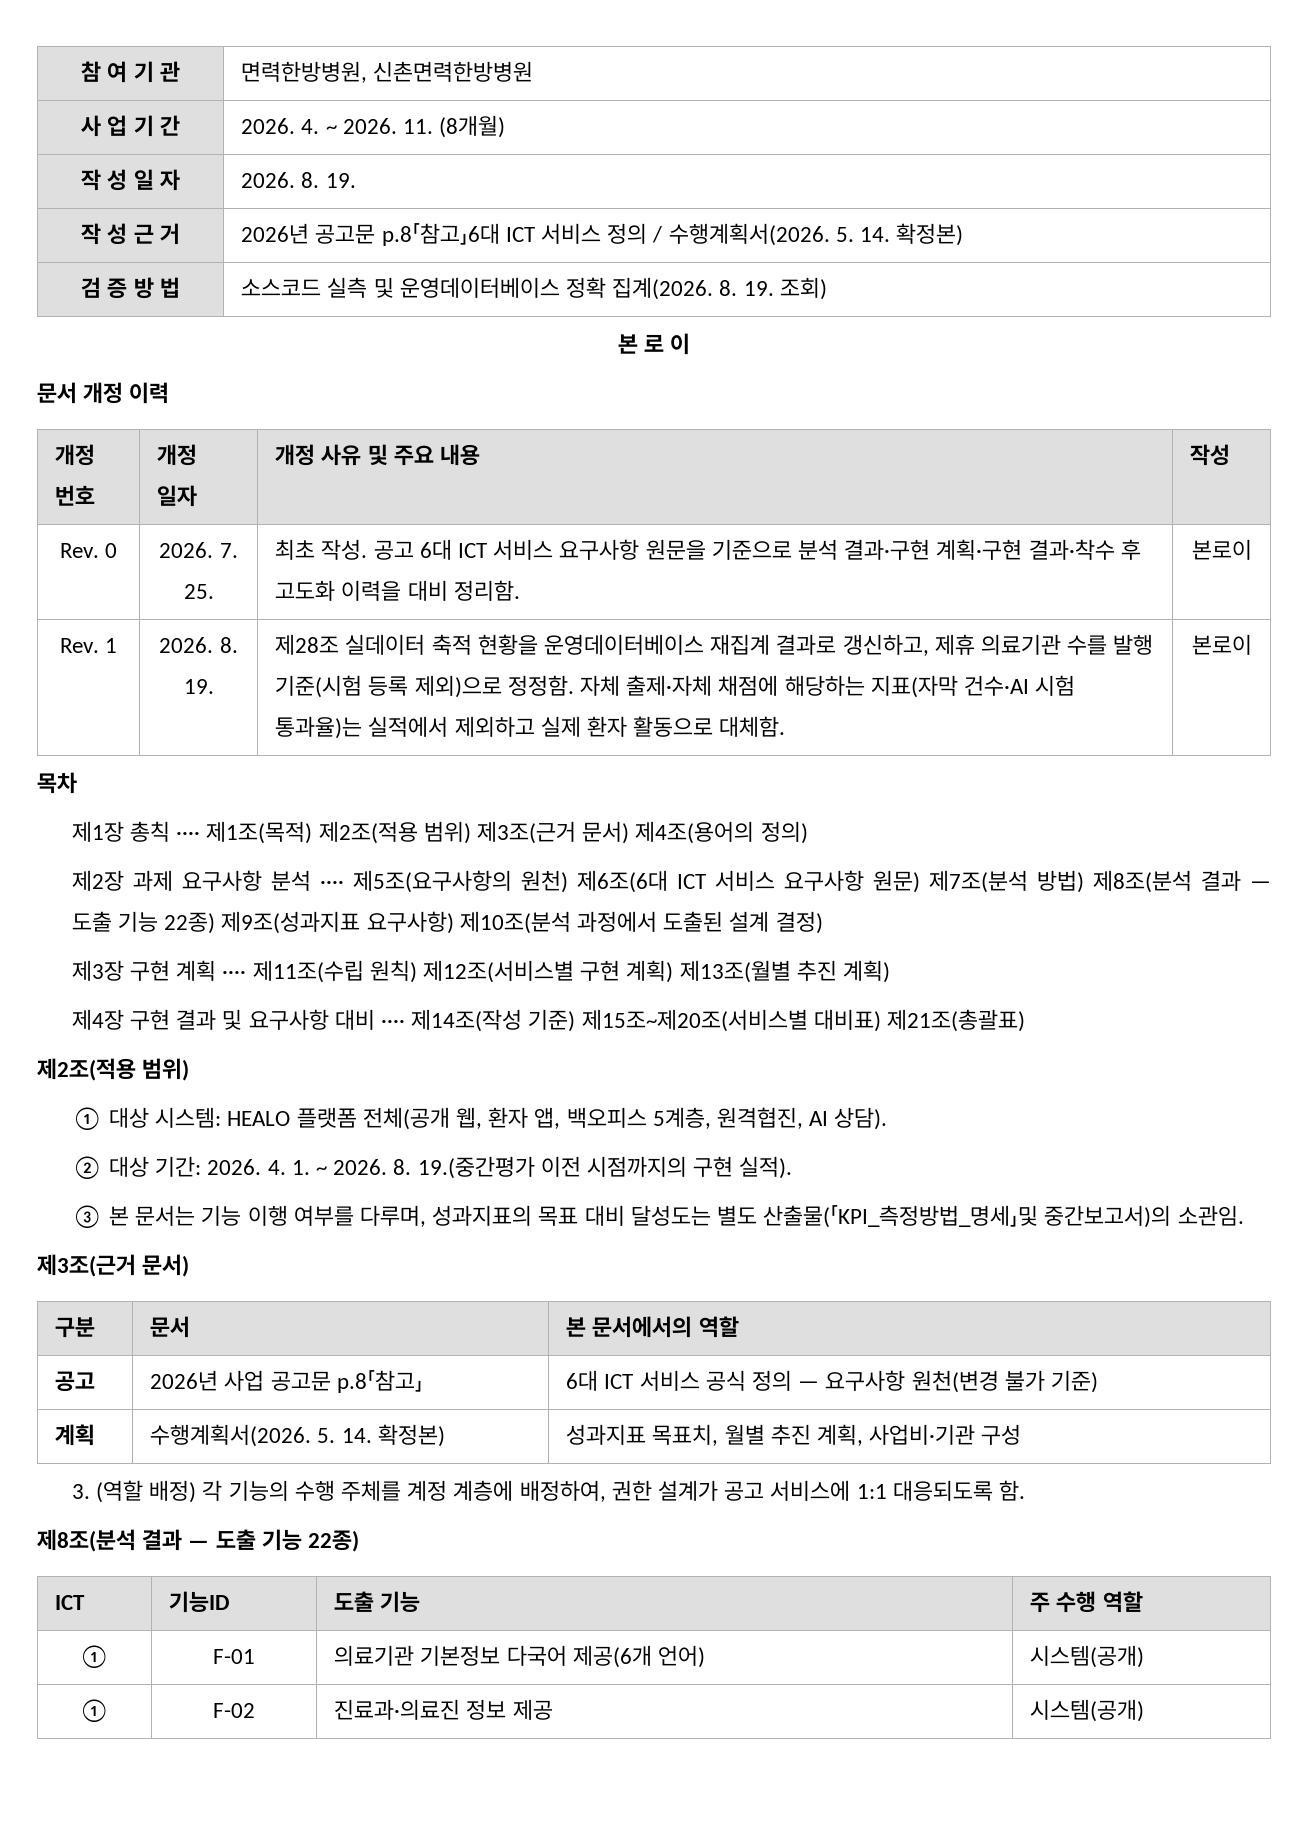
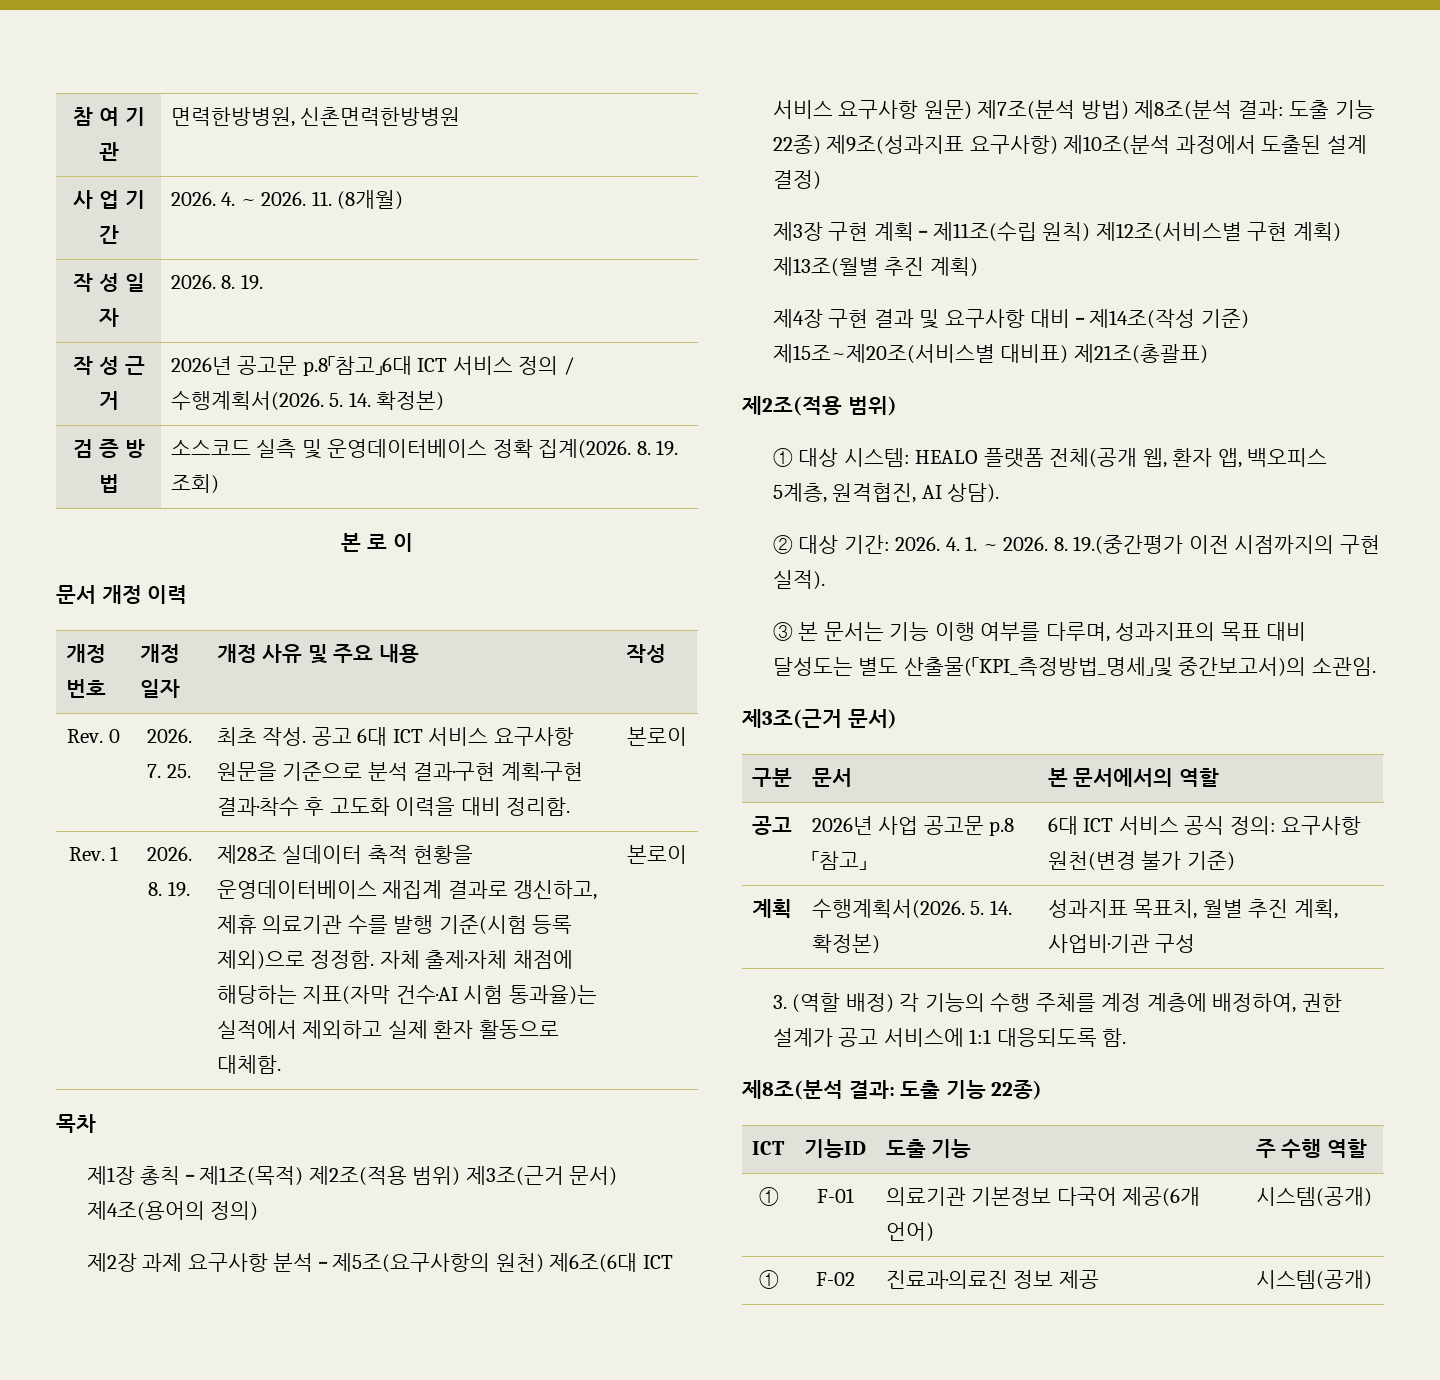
- 제2장 과제 요구사항 분석 ···· 제5조(요구사항의 원천) 제6조(6대 ICT 서비스 요구사항 원문) 제7조(분석 방법) 제8조(분석 결과 — 도출 기능 22종) 제9조(성과지표 요구사항) 제10조(분석 과정에서 도출된 설계 결정)
+ 제2장 과제 요구사항 분석 ···· 제5조(요구사항의 원천) 제6조(6대 ICT 서비스 요구사항 원문) 제7조(분석 방법) 제8조(분석 결과: 도출 기능 22종) 제9조(성과지표 요구사항) 제10조(분석 과정에서 도출된 설계 결정)
- 공고 | 2026년 사업 공고문 p.8「참고」 | 6대 ICT 서비스 공식 정의 — 요구사항 원천(변경 불가 기준)
+ 공고 | 2026년 사업 공고문 p.8「참고」 | 6대 ICT 서비스 공식 정의: 요구사항 원천(변경 불가 기준)
  3. (역할 배정) 각 기능의 수행 주체를 계정 계층에 배정하여, 권한 설계가 공고 서비스에 1:1 대응되도록 함.
- 제8조(분석 결과 — 도출 기능 22종)
+ 제8조(분석 결과: 도출 기능 22종)

